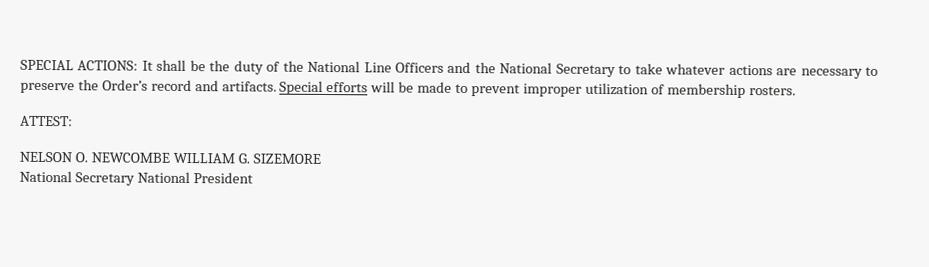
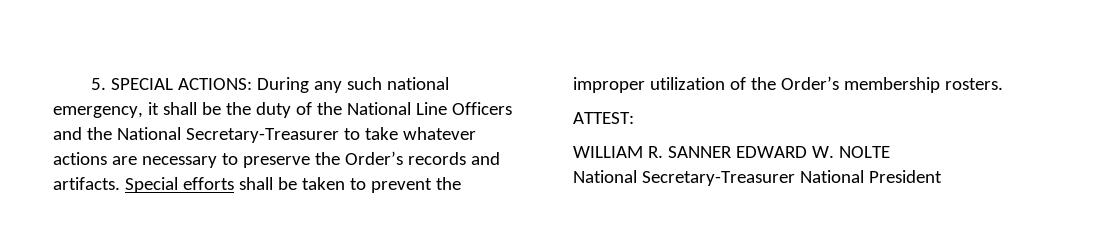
- SPECIAL ACTIONS: It shall be the duty of the National Line Officers and the National Secretary to take whatever actions are necessary to preserve the Order’s record and artifacts.
+ 5. SPECIAL ACTIONS: During any such national emergency, it shall be the duty of the National Line Officers and the National Secretary-Treasurer to take whatever actions are necessary to preserve the Order’s records and artifacts.
- Special efforts will be made to prevent improper utilization of membership rosters.
+ Special efforts shall be taken to prevent the improper utilization of the Order’s membership rosters.
- NELSON O. NEWCOMBE WILLIAM G. SIZEMORE
- National Secretary National President
+ WILLIAM R. SANNER EDWARD W. NOLTE
+ National Secretary-Treasurer National President

